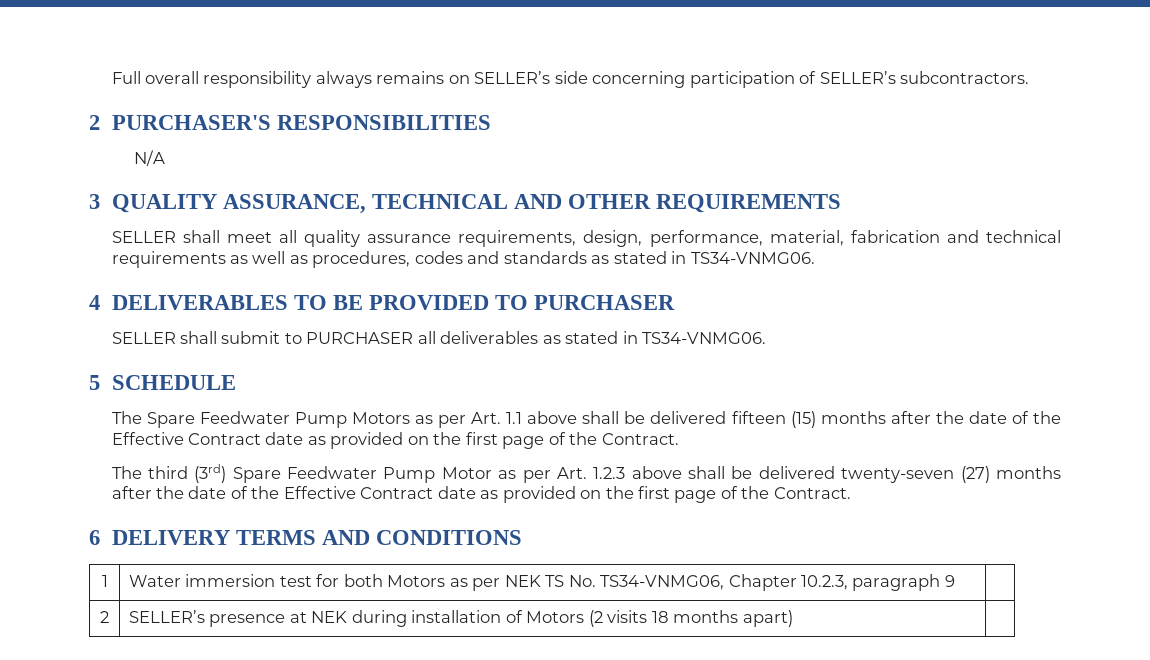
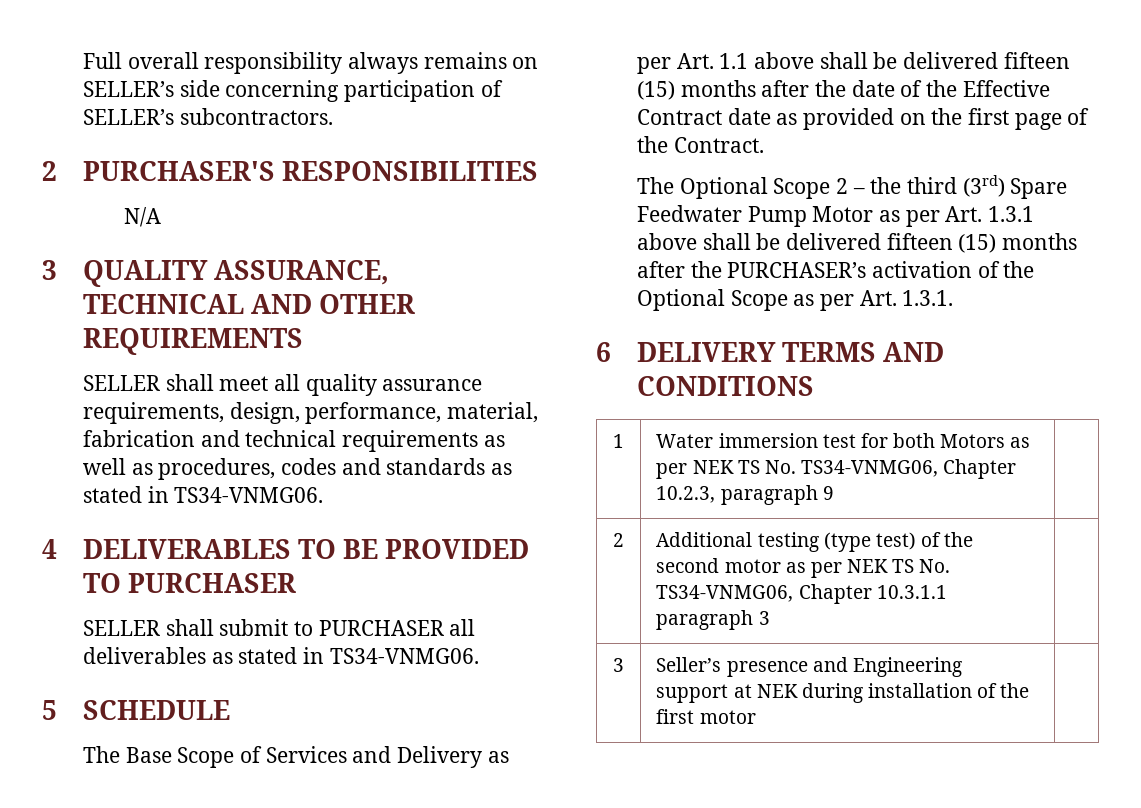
- The Spare Feedwater Pump Motors as per Art. 1.1 above shall be delivered fifteen (15) months after the date of the Effective Contract date as provided on the first page of the Contract.
+ The Base Scope of Services and Delivery as per Art. 1.1 above shall be delivered fifteen (15) months after the date of the Effective Contract date as provided on the first page of the Contract.
- The third (3rd) Spare Feedwater Pump Motor as per Art. 1.2.3 above shall be delivered twenty-seven (27) months after the date of the Effective Contract date as provided on the first page of the Contract.
+ The Optional Scope 2 – the third (3rd) Spare Feedwater Pump Motor as per Art. 1.3.1 above shall be delivered fifteen (15) months after the PURCHASER’s activation of the Optional Scope as per Art. 1.3.1.
- 2 | SELLER’s presence at NEK during installation of Motors (2 visits 18 months apart) |
+ 2 | Additional testing (type test) of the second motor as per NEK TS No. TS34-VNMG06, Chapter 10.3.1.1 paragraph 3 |
+ 3 | Seller’s presence and Engineering support at NEK during installation of the first motor |

